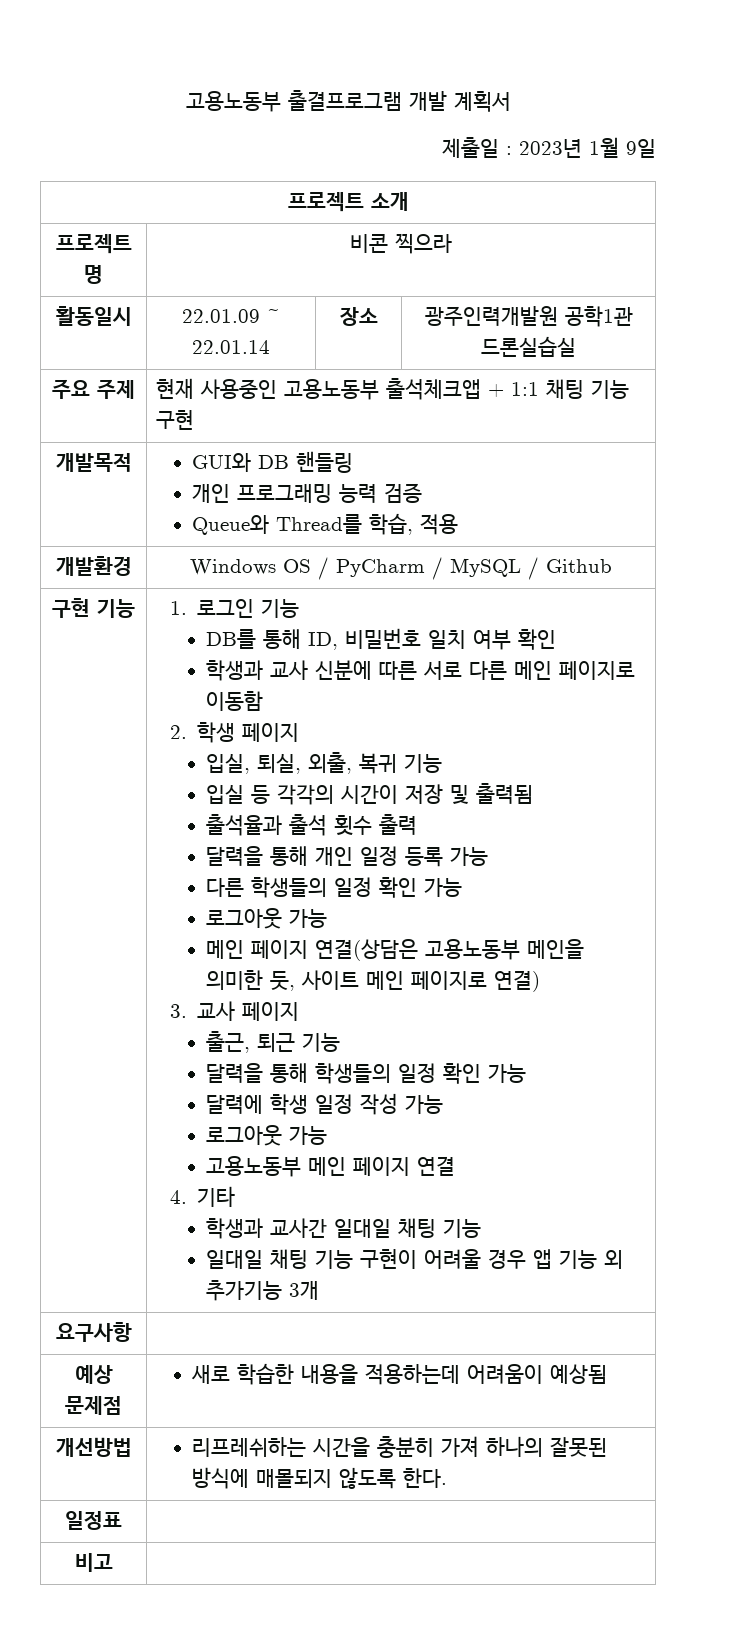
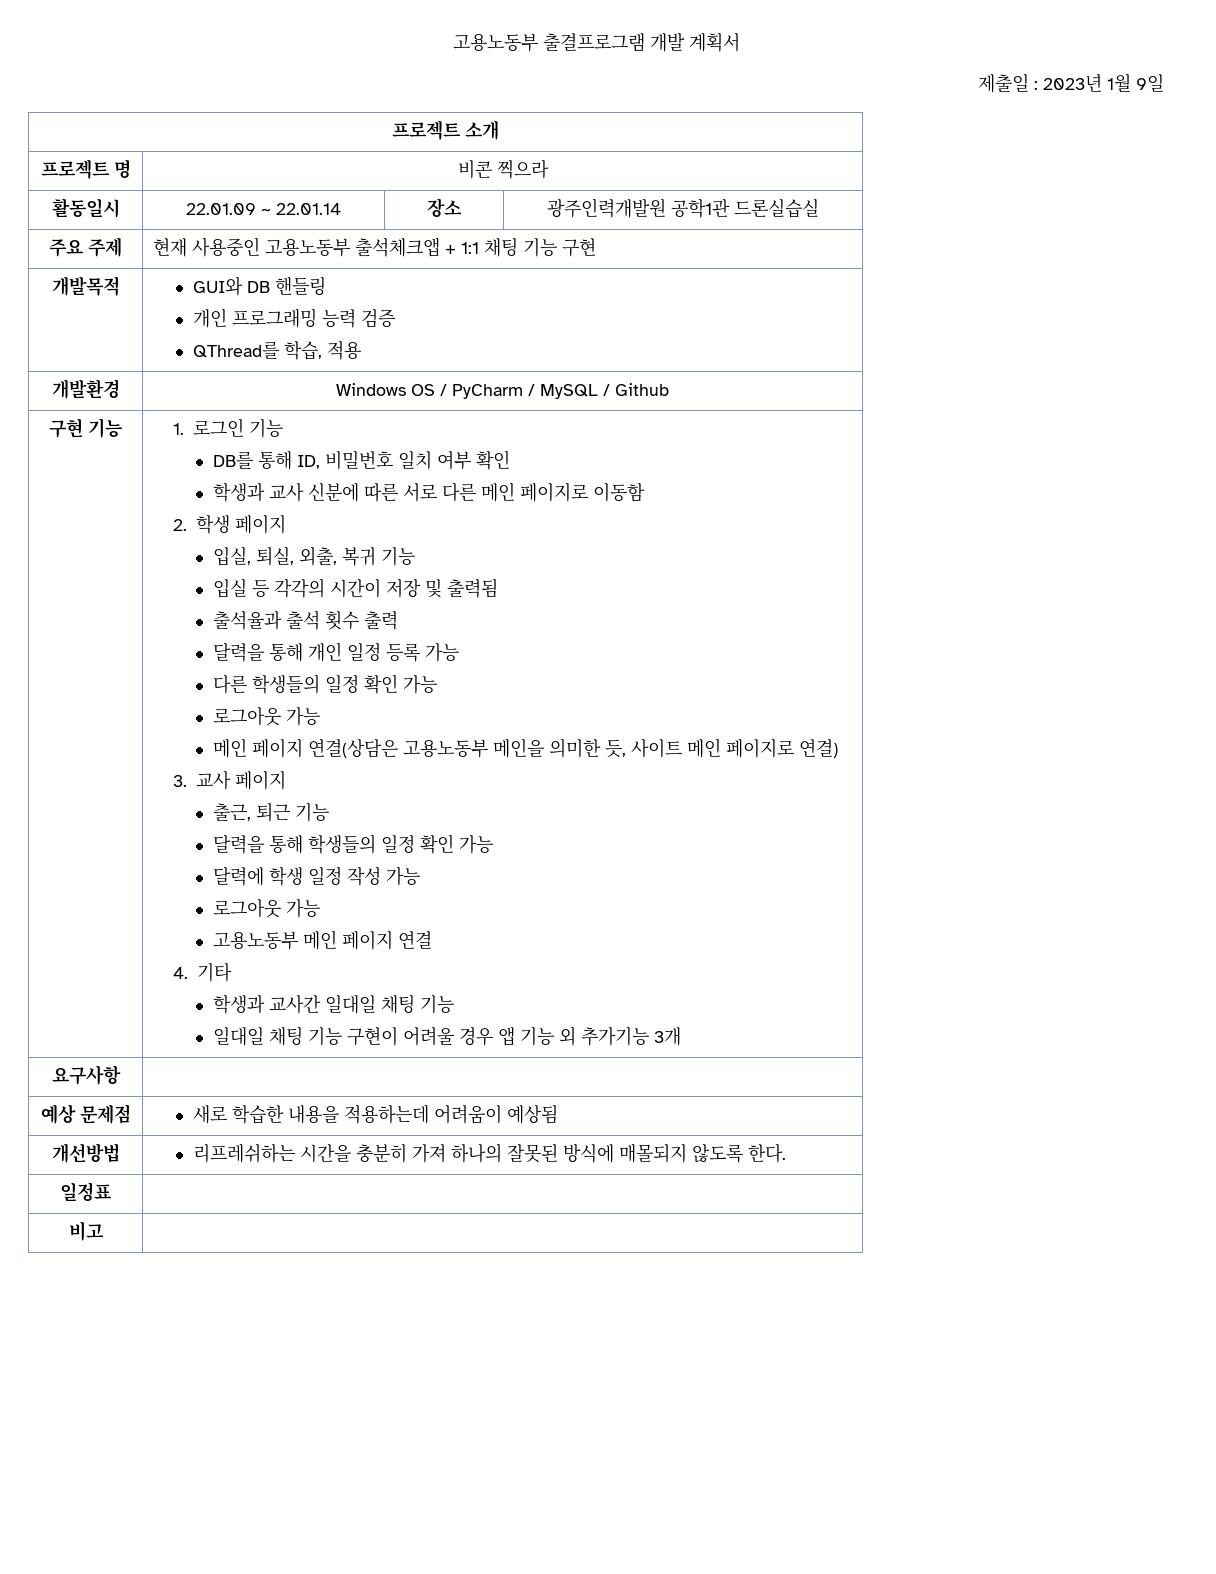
  개발목적 | GUI와 DB 핸들링
  개인 프로그래밍 능력 검증
- Queue와 Thread를 학습, 적용
+ QThread를 학습, 적용

